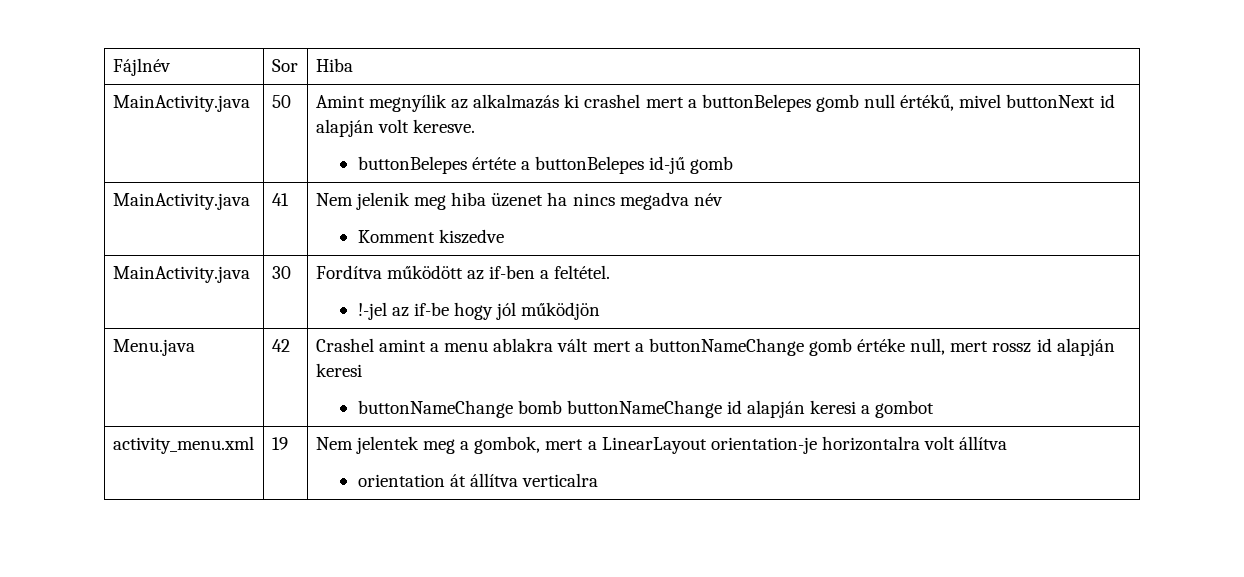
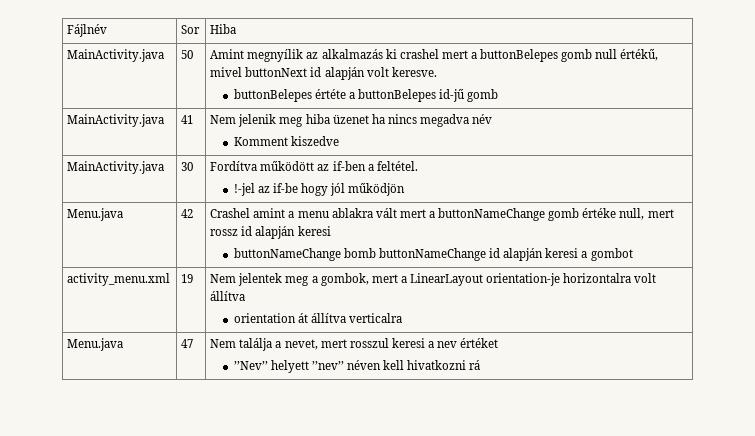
+ Menu.java | 47 | Nem találja a nevet, mert rosszul keresi a nev értéket
+ ’’Nev’’ helyett ’’nev’’ néven kell hivatkozni rá

